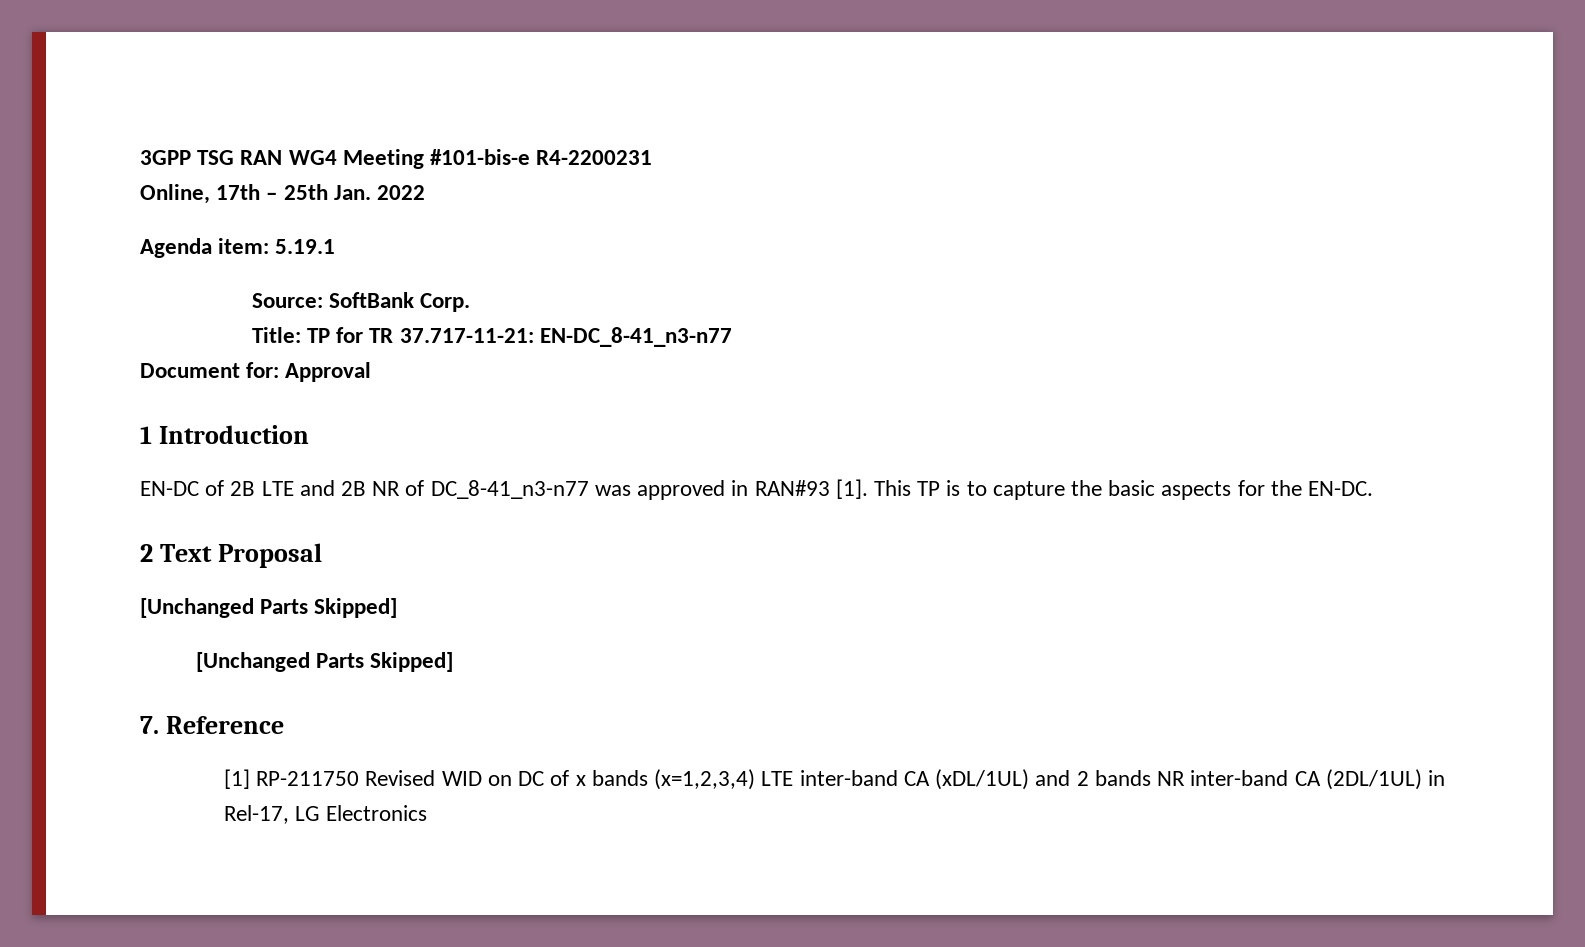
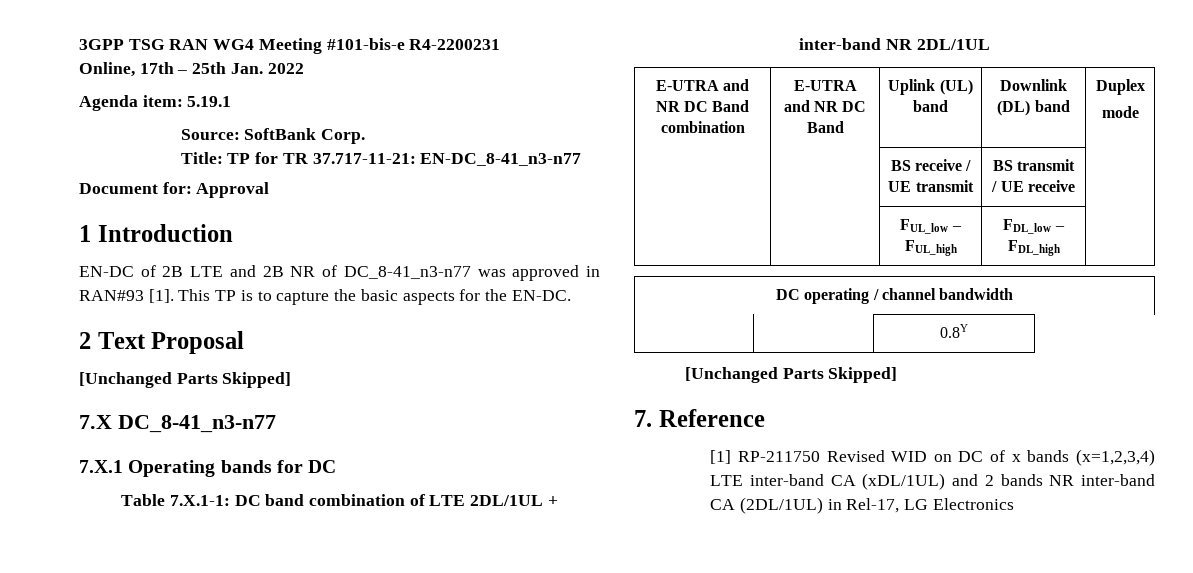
+ 7.X DC_8-41_n3-n77
+ 7.X.1 Operating bands for DC
+ Table 7.X.1-1: DC band combination of LTE 2DL/1UL + inter-band NR 2DL/1UL
+ E-UTRA and NR DC Band combination | E-UTRA and NR DC Band | Uplink (UL) band | Downlink (DL) band | Duplex
+ mode
+ | | BS receive / UE transmit | BS transmit / UE receive |
+ | | FUL_low – FUL_high | FDL_low – FDL_high |
+ DC operating / channel bandwidth
+ | | 0.8Y

